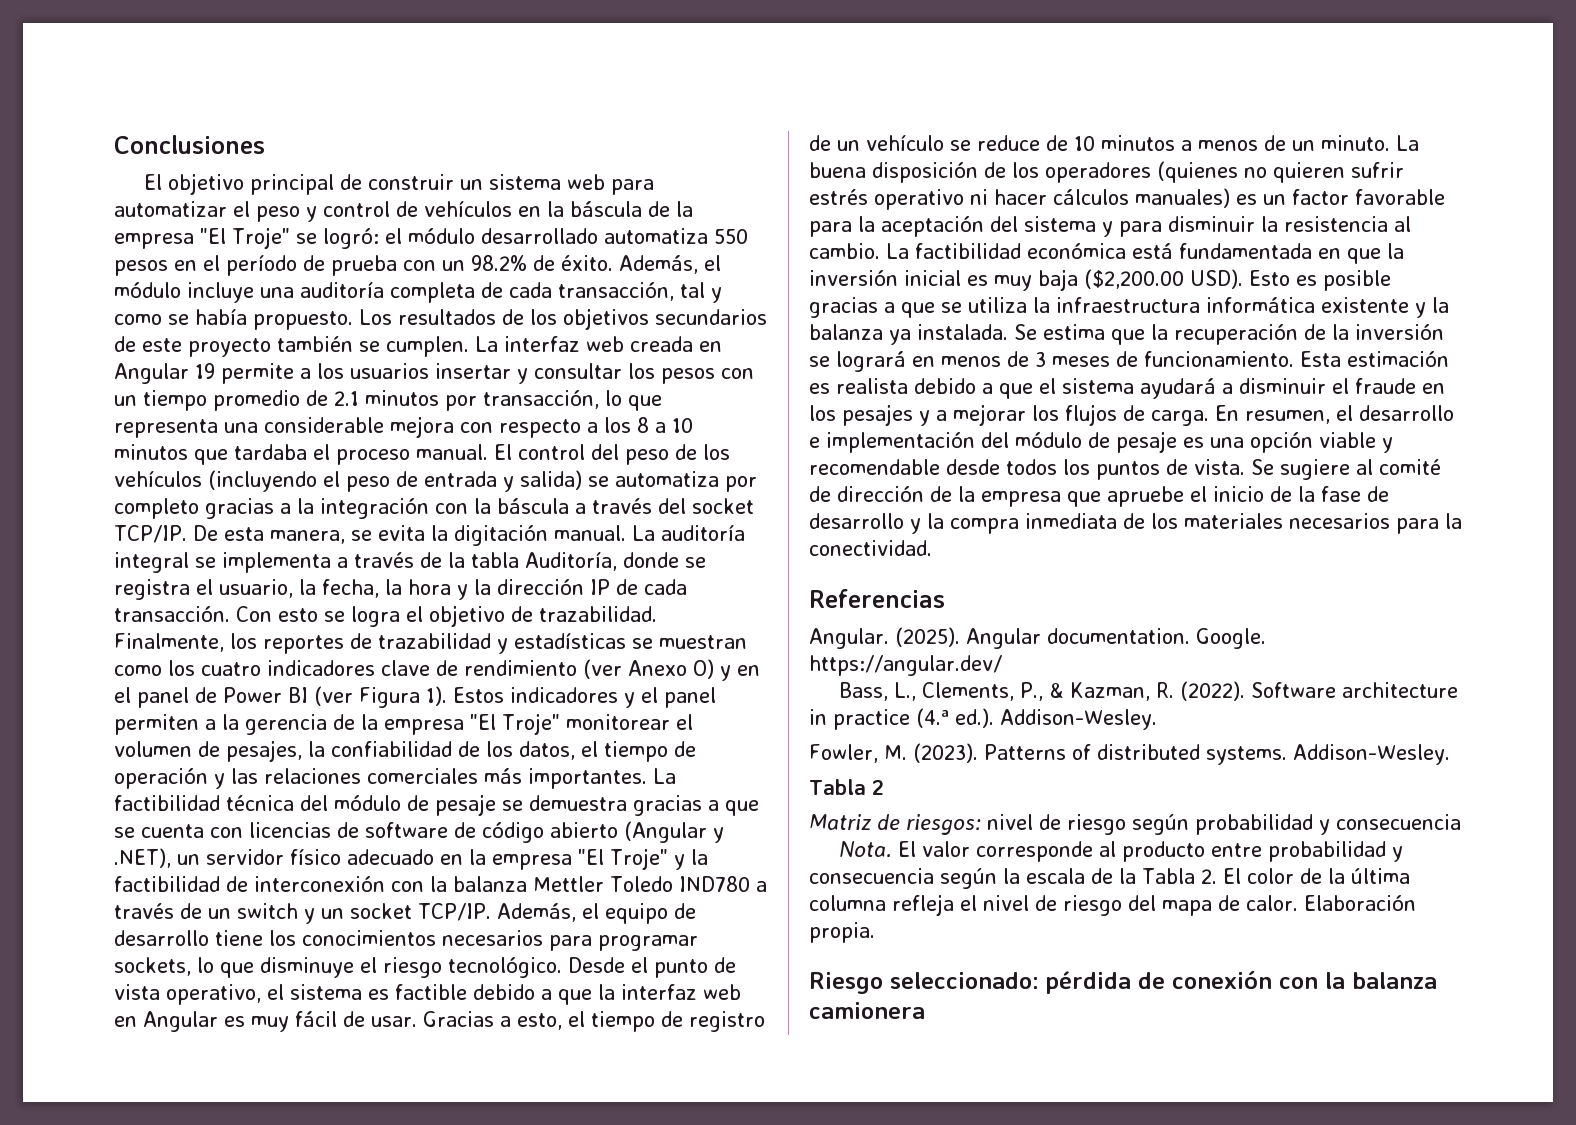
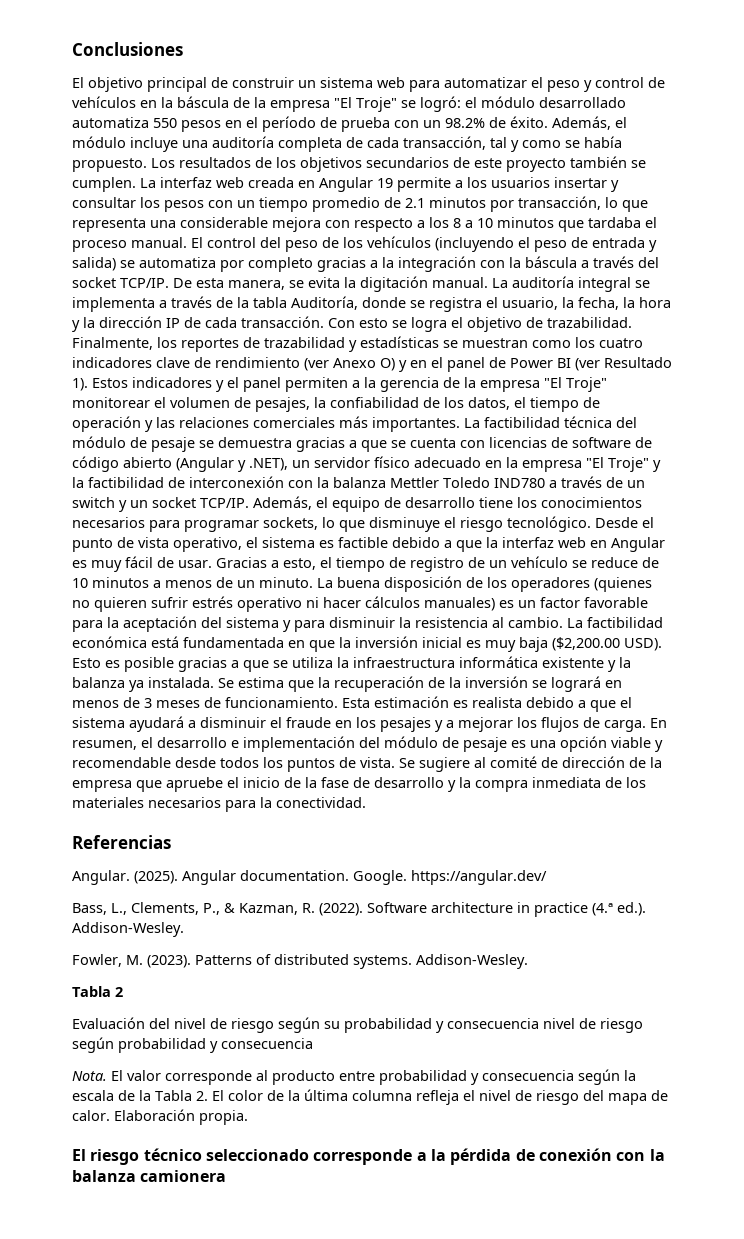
- Finalmente, los reportes de trazabilidad y estadísticas se muestran como los cuatro indicadores clave de rendimiento (ver Anexo O) y en el panel de Power BI (ver Figura 1).
+ Finalmente, los reportes de trazabilidad y estadísticas se muestran como los cuatro indicadores clave de rendimiento (ver Anexo O) y en el panel de Power BI (ver Resultado 1).
- Matriz de riesgos: nivel de riesgo según probabilidad y consecuencia
+ Evaluación del nivel de riesgo según su probabilidad y consecuencia nivel de riesgo según probabilidad y consecuencia
- Riesgo seleccionado: pérdida de conexión con la balanza camionera
+ El riesgo técnico seleccionado corresponde a la pérdida de conexión con la balanza camionera

